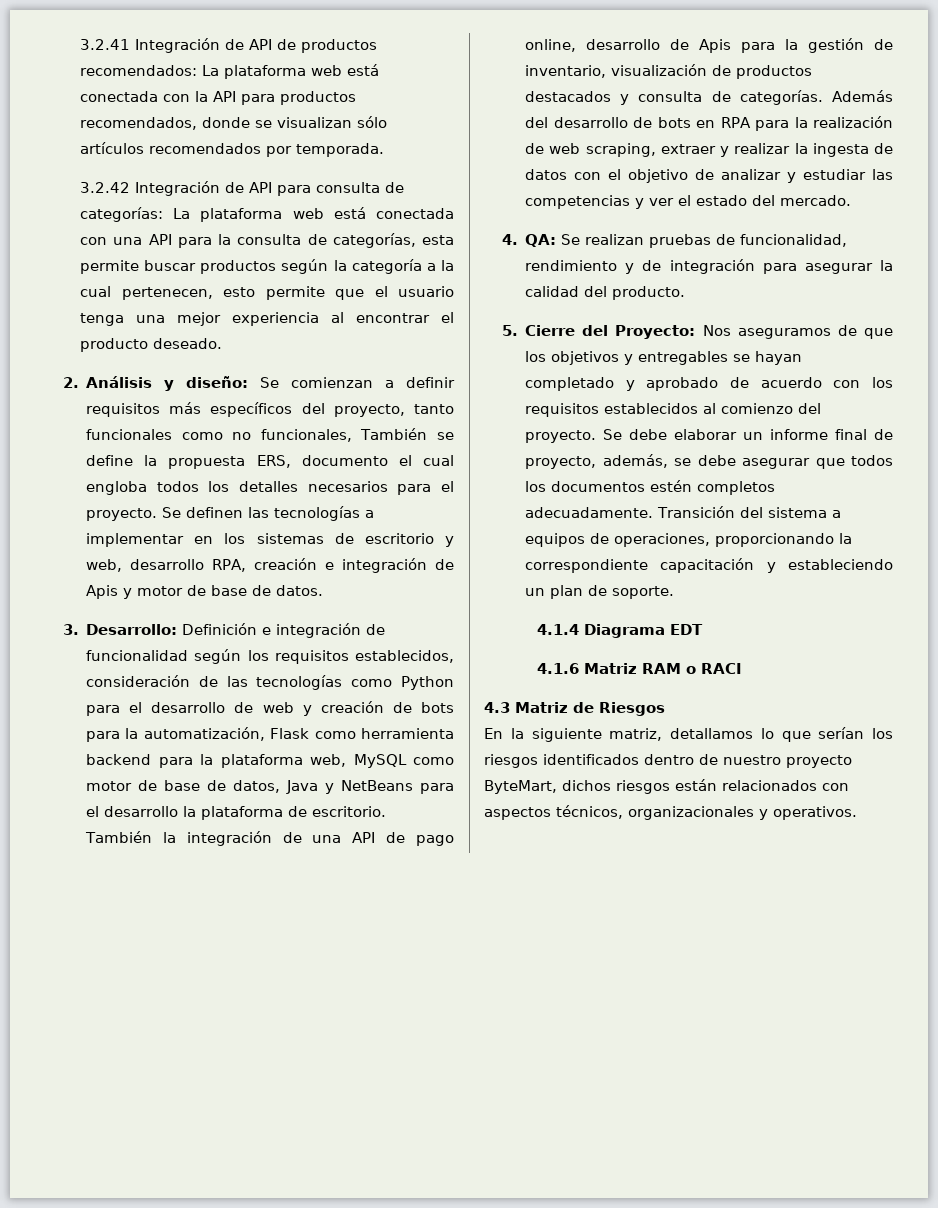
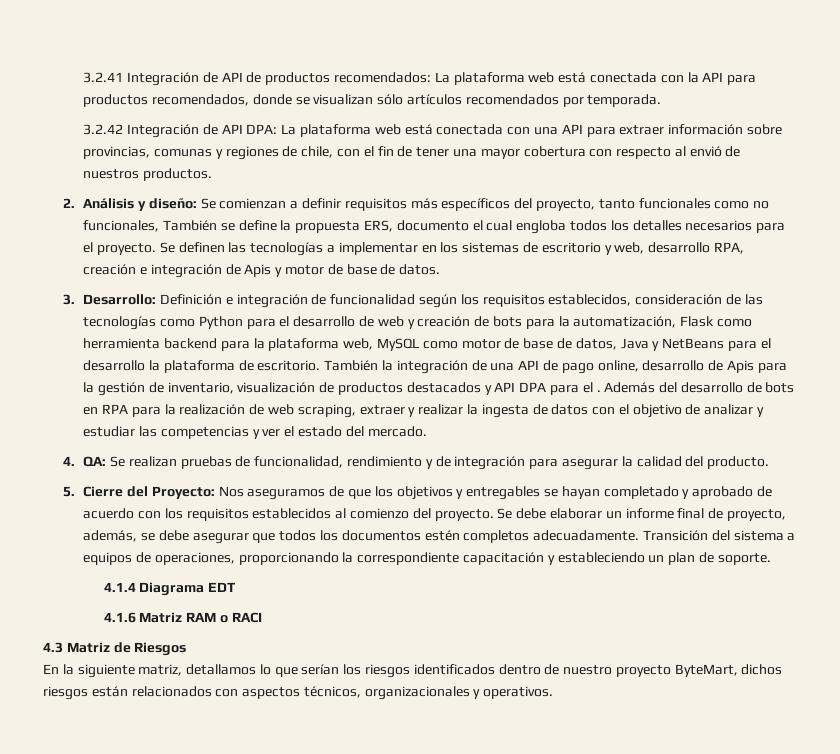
- 3.2.42 Integración de API para consulta de categorías: La plataforma web está conectada con una API para la consulta de categorías, esta permite buscar productos según la categoría a la cual pertenecen, esto permite que el usuario tenga una mejor experiencia al encontrar el producto deseado.
+ 3.2.42 Integración de API DPA: La plataforma web está conectada con una API para extraer información sobre provincias, comunas y regiones de chile, con el fin de tener una mayor cobertura con respecto al envió de nuestros productos.
- También la integración de una API de pago online, desarrollo de Apis para la gestión de inventario, visualización de productos destacados y consulta de categorías.
+ También la integración de una API de pago online, desarrollo de Apis para la gestión de inventario, visualización de productos destacados y API DPA para el .

